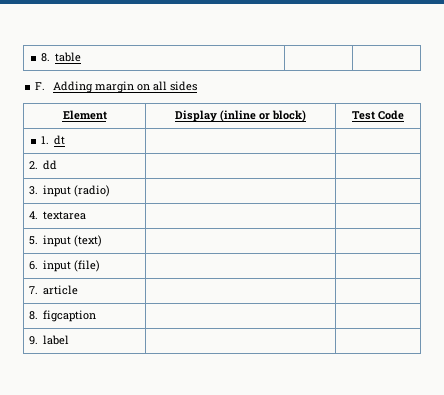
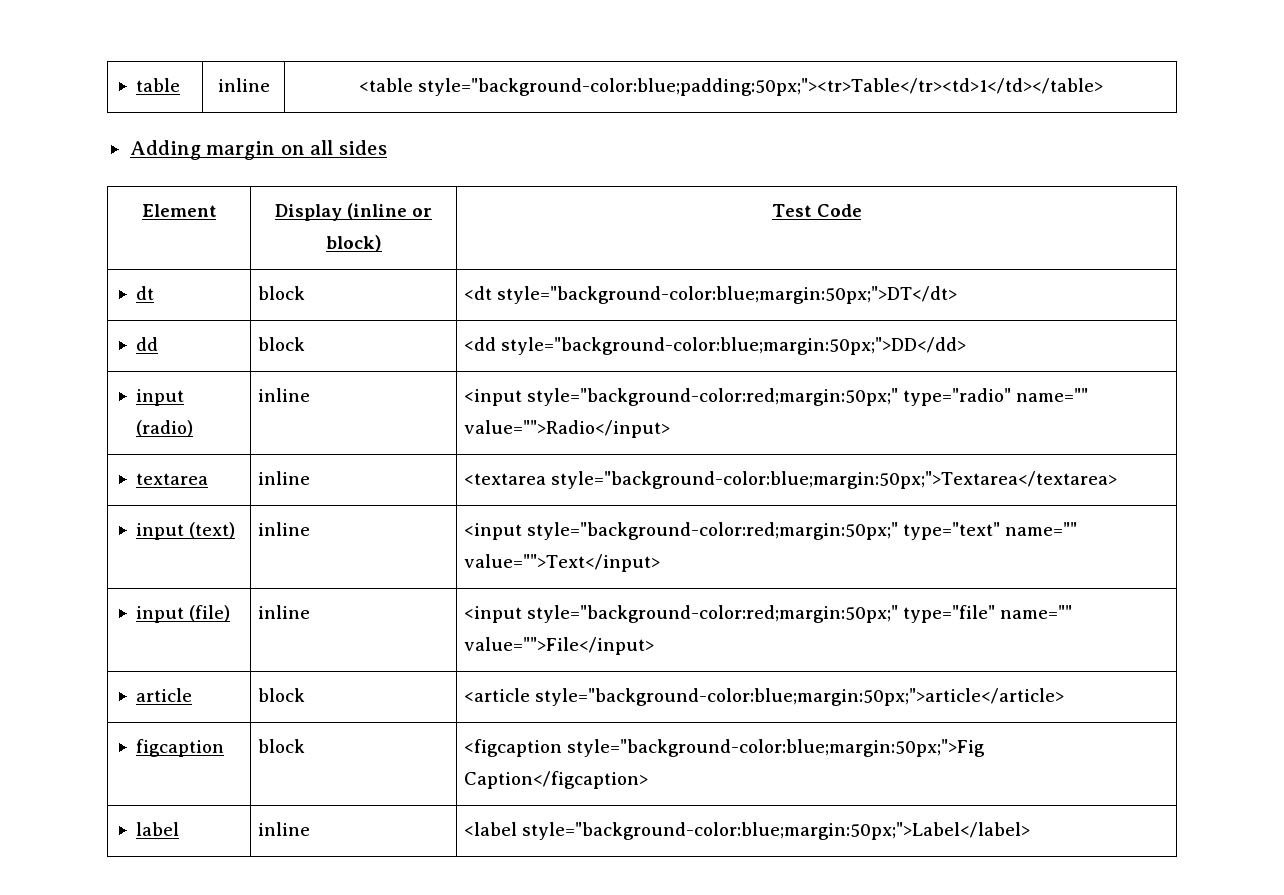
- 8. table | |
- F. Adding margin on all sides
+ table | inline | <table style="background-color:blue;padding:50px;"><tr>Table</tr><td>1</td></table>
+ Adding margin on all sides
- 1. dt | |
- 2. dd | |
- 3. input (radio) | |
- 4. textarea | |
- 5. input (text) | |
- 6. input (file) | |
- 7. article | |
- 8. figcaption | |
- 9. label | |
+ dt | block | <dt style="background-color:blue;margin:50px;">DT</dt>
+ dd | block | <dd style="background-color:blue;margin:50px;">DD</dd>
+ input (radio) | inline | <input style="background-color:red;margin:50px;" type="radio" name="" value="">Radio</input>
+ textarea | inline | <textarea style="background-color:blue;margin:50px;">Textarea</textarea>
+ input (text) | inline | <input style="background-color:red;margin:50px;" type="text" name="" value="">Text</input>
+ input (file) | inline | <input style="background-color:red;margin:50px;" type="file" name="" value="">File</input>
+ article | block | <article style="background-color:blue;margin:50px;">article</article>
+ figcaption | block | <figcaption style="background-color:blue;margin:50px;">Fig Caption</figcaption>
+ label | inline | <label style="background-color:blue;margin:50px;">Label</label>

